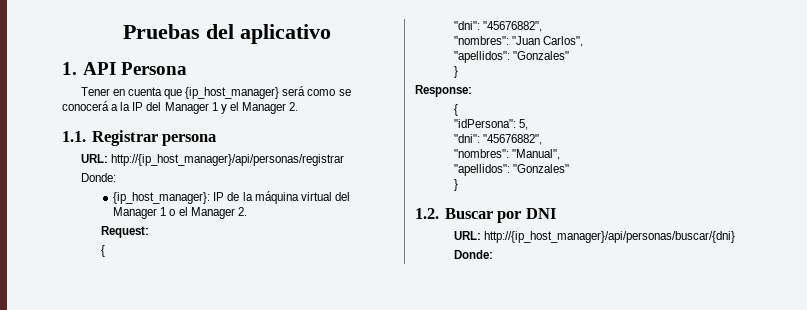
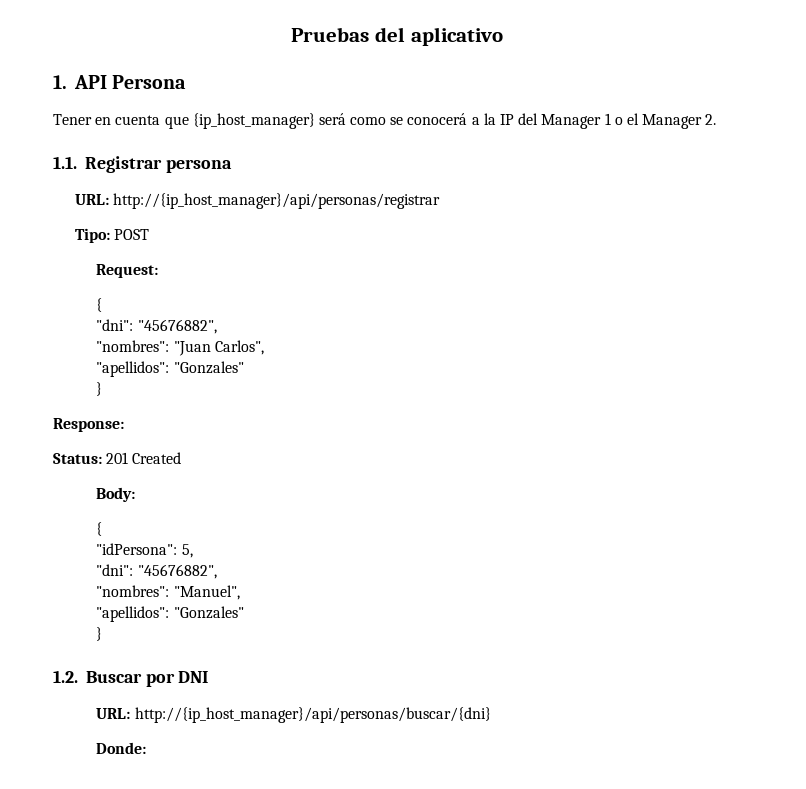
- Tener en cuenta que {ip_host_manager} será como se conocerá a la IP del Manager 1 y el Manager 2.
+ Tener en cuenta que {ip_host_manager} será como se conocerá a la IP del Manager 1 o el Manager 2.
  URL: http://{ip_host_manager}/api/personas/registrar
- Donde:
- {ip_host_manager}: IP de la máquina virtual del Manager 1 o el Manager 2.
+ Tipo: POST
+ Status: 201 Created
+ Body:
- "nombres": "Manual",
+ "nombres": "Manuel",

